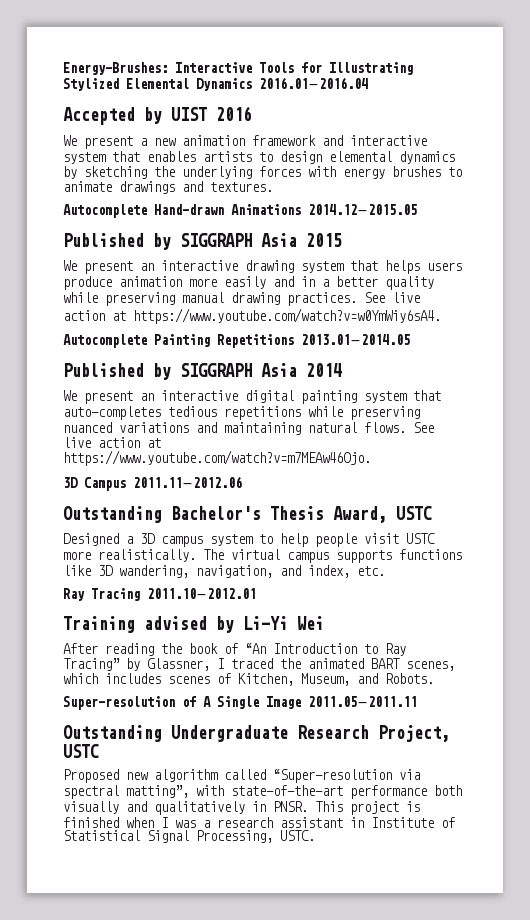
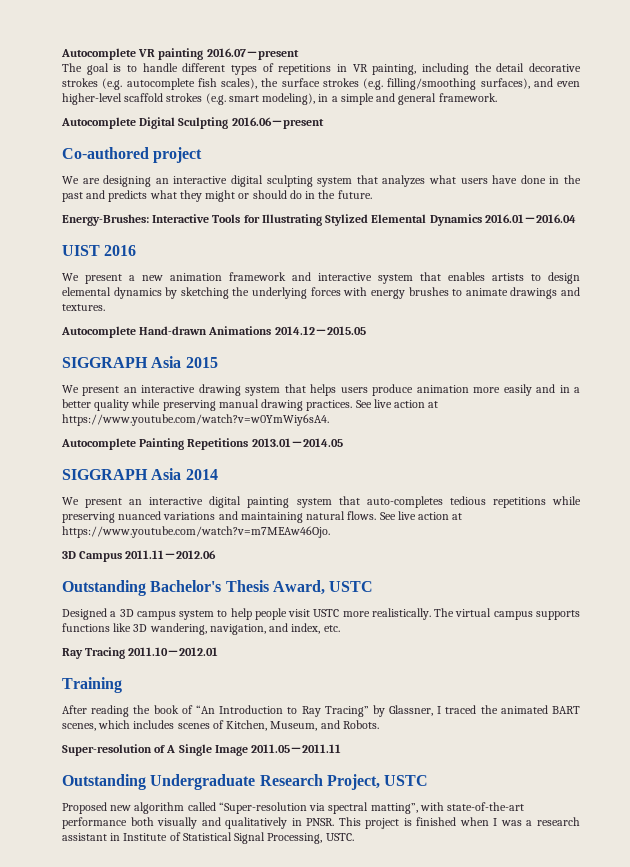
+ Autocomplete VR painting 2016.07－present
+ The goal is to handle different types of repetitions in VR painting, including the detail decorative strokes (e.g. autocomplete fish scales), the surface strokes (e.g. filling/smoothing surfaces), and even higher-level scaffold strokes (e.g. smart modeling), in a simple and general framework.
+ Autocomplete Digital Sculpting 2016.06－present
+ Co-authored project
+ We are designing an interactive digital sculpting system that analyzes what users have done in the past and predicts what they might or should do in the future.
- Accepted by UIST 2016
+ UIST 2016
- Published by SIGGRAPH Asia 2015
+ SIGGRAPH Asia 2015
- Published by SIGGRAPH Asia 2014
+ SIGGRAPH Asia 2014
- Training advised by Li-Yi Wei
+ Training

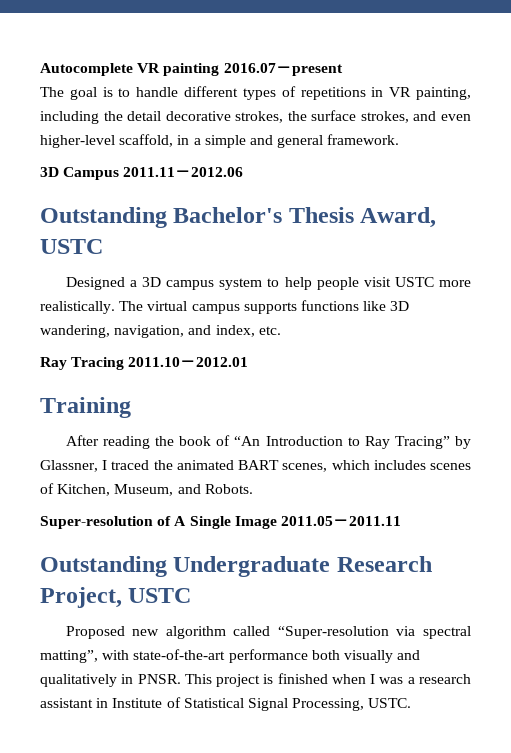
- The goal is to handle different types of repetitions in VR painting, including the detail decorative strokes (e.g. autocomplete fish scales), the surface strokes (e.g. filling/smoothing surfaces), and even higher-level scaffold strokes (e.g. smart modeling), in a simple and general framework.
+ The goal is to handle different types of repetitions in VR painting, including the detail decorative strokes, the surface strokes, and even higher-level scaffold, in a simple and general framework.
- Autocomplete Digital Sculpting 2016.06－present
- Co-authored project
- We are designing an interactive digital sculpting system that analyzes what users have done in the past and predicts what they might or should do in the future.
- Energy-Brushes: Interactive Tools for Illustrating Stylized Elemental Dynamics 2016.01－2016.04
- UIST 2016
- We present a new animation framework and interactive system that enables artists to design elemental dynamics by sketching the underlying forces with energy brushes to animate drawings and textures.
- Autocomplete Hand-drawn Animations 2014.12－2015.05
- SIGGRAPH Asia 2015
- We present an interactive drawing system that helps users produce animation more easily and in a better quality while preserving manual drawing practices. See live action at https://www.youtube.com/watch?v=w0YmWiy6sA4.
- Autocomplete Painting Repetitions 2013.01－2014.05
- SIGGRAPH Asia 2014
- We present an interactive digital painting system that auto-completes tedious repetitions while preserving nuanced variations and maintaining natural flows. See live action at https://www.youtube.com/watch?v=m7MEAw46Ojo.

